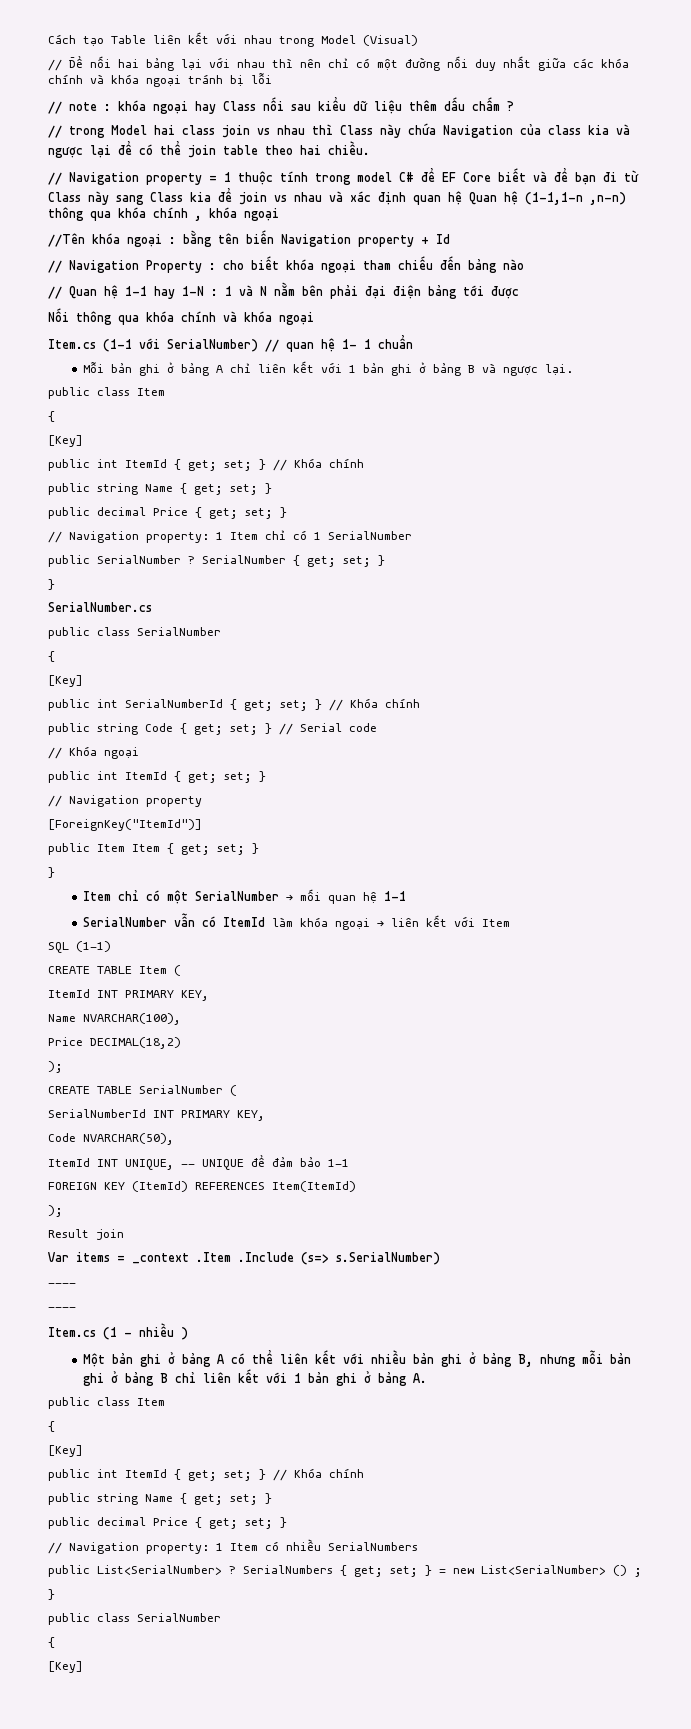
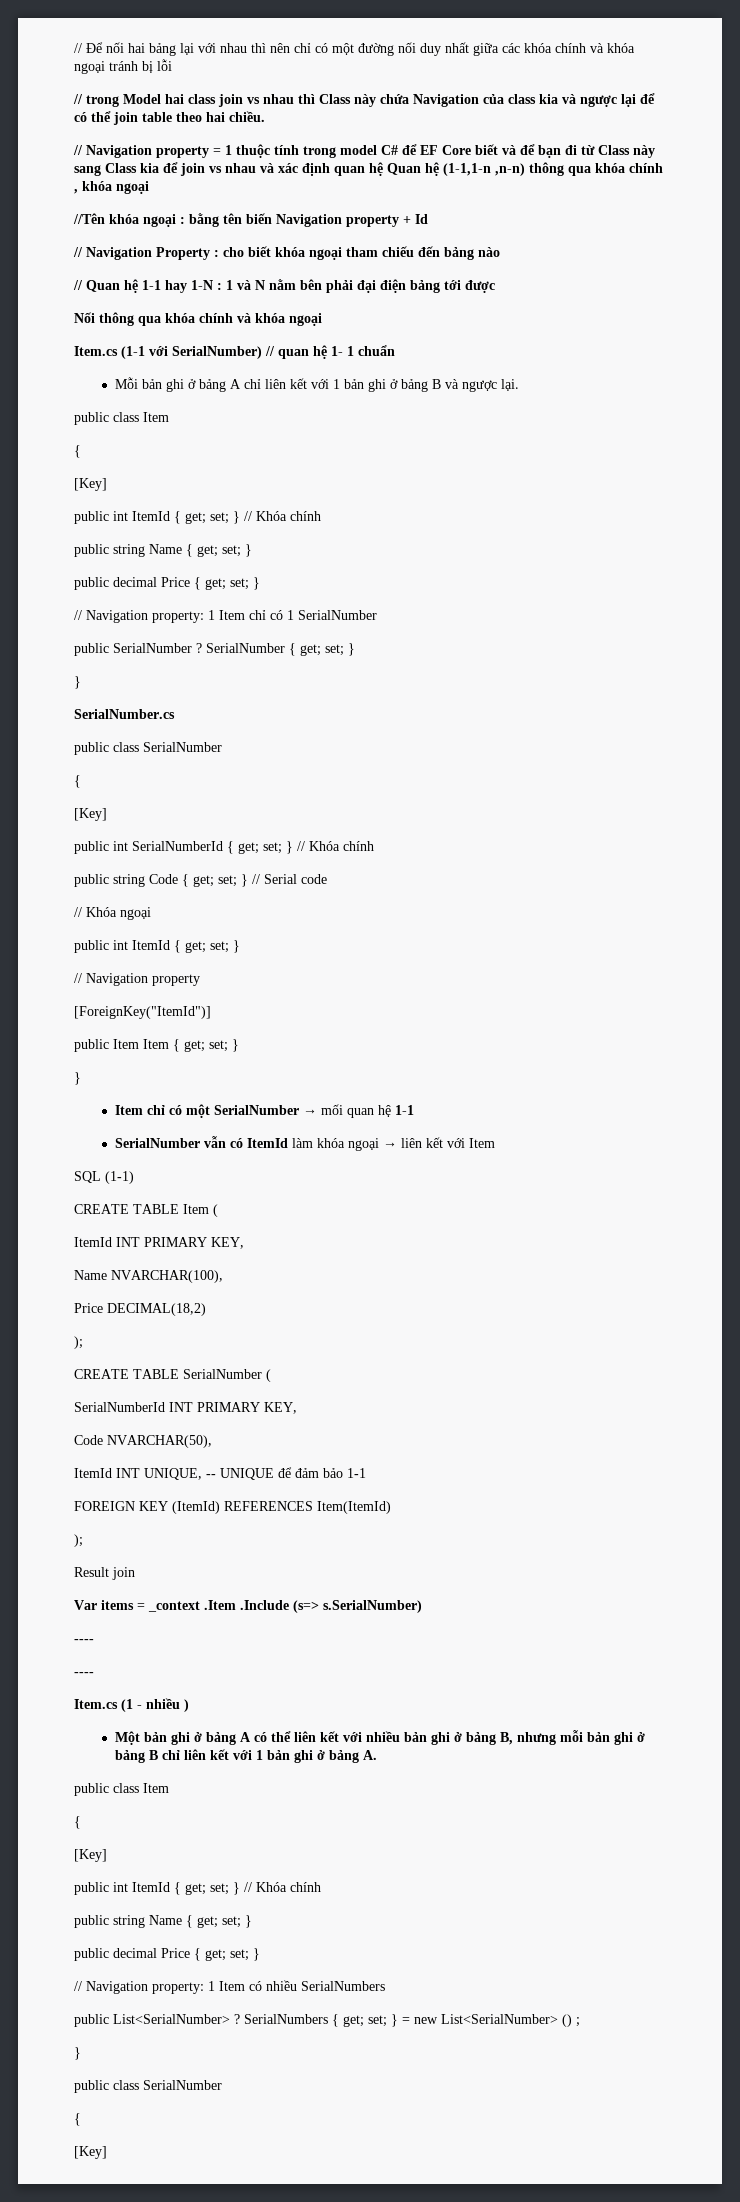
- Cách tạo Table liên kết với nhau trong Model (Visual)
- // note : khóa ngoại hay Class nối sau kiểu dữ liệu thêm dấu chấm ?

